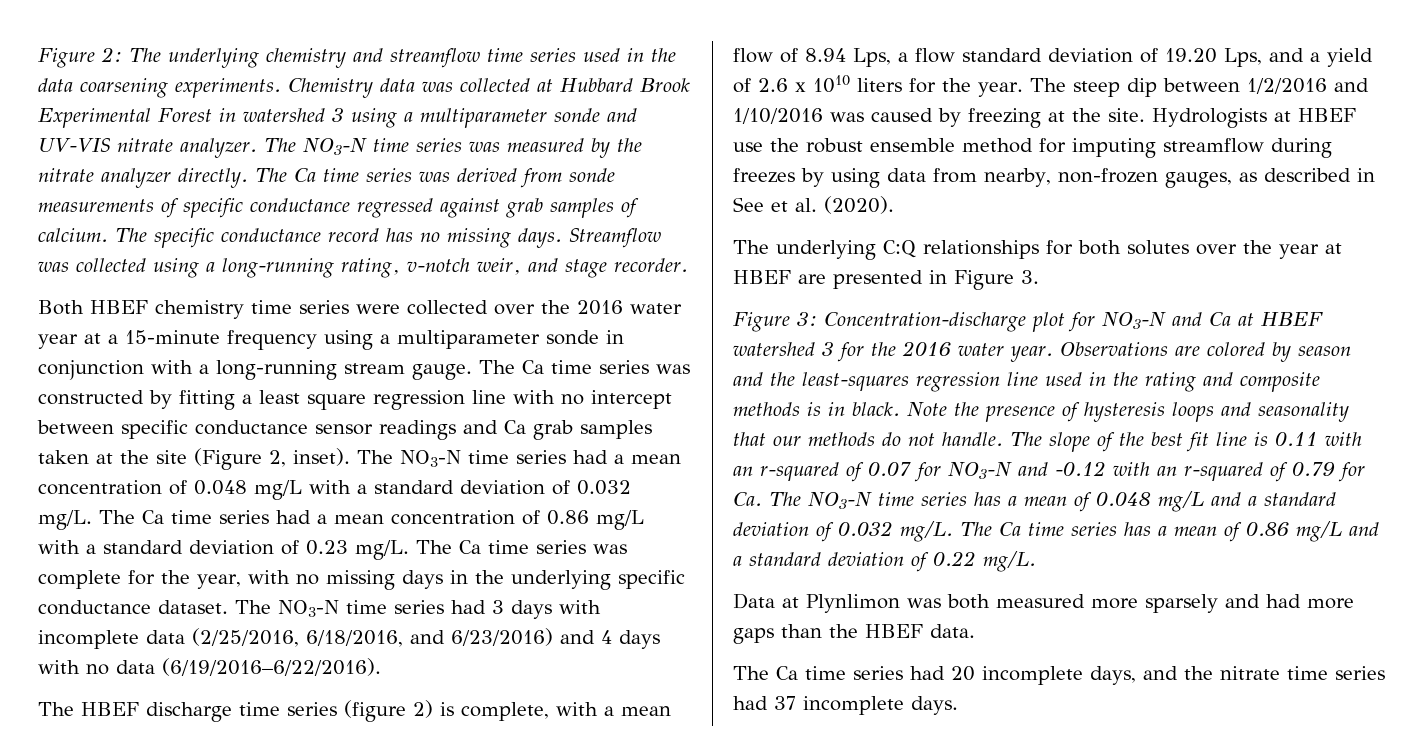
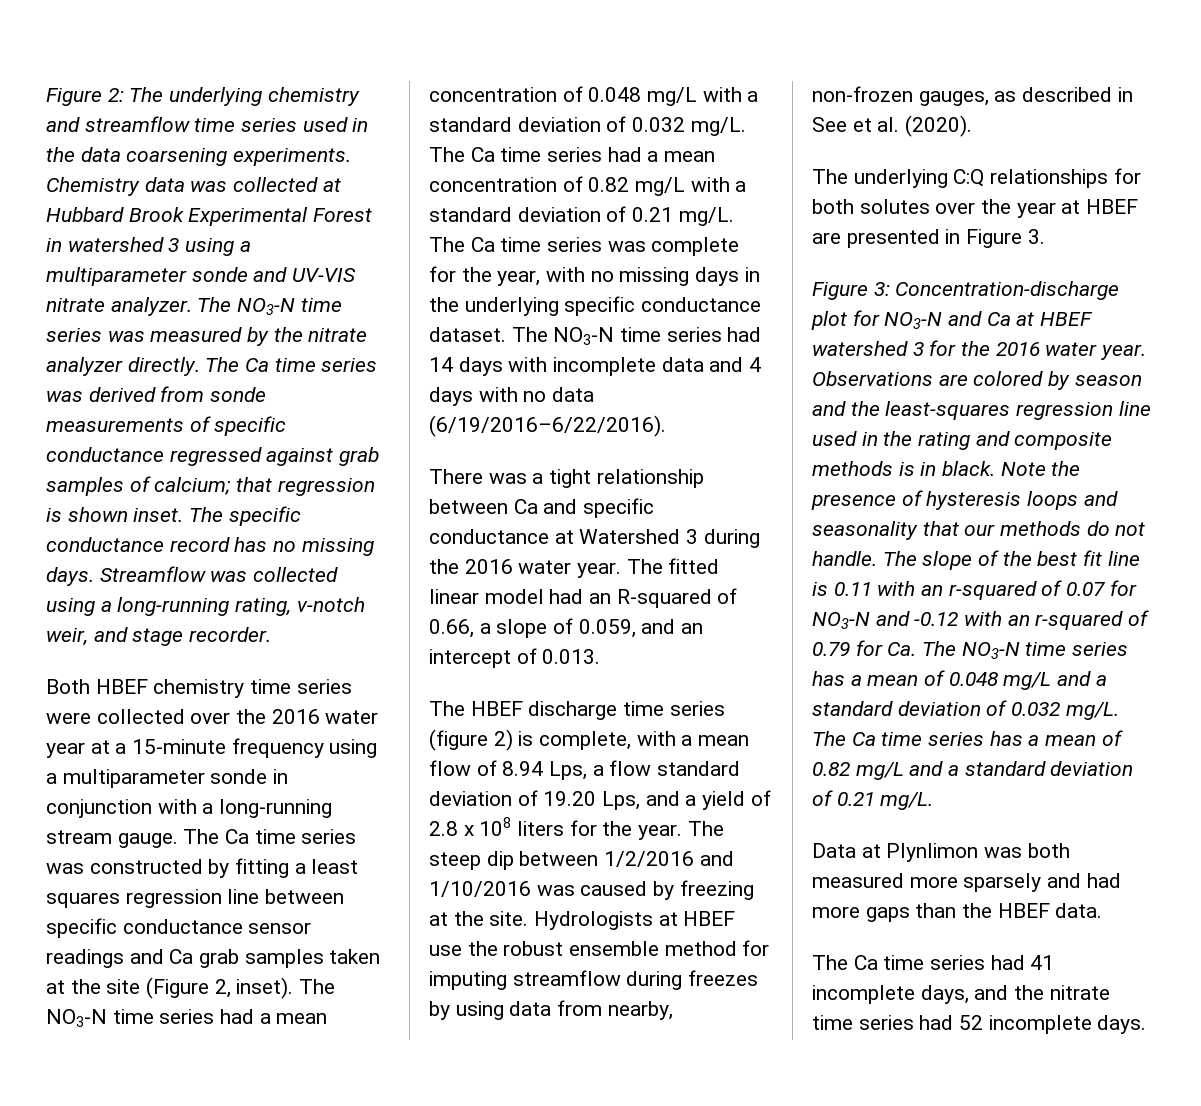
- The Ca time series was derived from sonde measurements of specific conductance regressed against grab samples of calcium.
+ The Ca time series was derived from sonde measurements of specific conductance regressed against grab samples of calcium; that regression is shown inset.
- The Ca time series was constructed by fitting a least square regression line with no intercept between specific conductance sensor readings and Ca grab samples taken at the site (Figure 2, inset).
+ The Ca time series was constructed by fitting a least squares regression line between specific conductance sensor readings and Ca grab samples taken at the site (Figure 2, inset).
- The Ca time series had a mean concentration of 0.86 mg/L with a standard deviation of 0.23 mg/L.
+ The Ca time series had a mean concentration of 0.82 mg/L with a standard deviation of 0.21 mg/L.
- The NO3-N time series had 3 days with incomplete data (2/25/2016, 6/18/2016, and 6/23/2016) and 4 days with no data (6/19/2016–6/22/2016).
+ The NO3-N time series had 14 days with incomplete data and 4 days with no data (6/19/2016–6/22/2016).
+ There was a tight relationship between Ca and specific conductance at Watershed 3 during the 2016 water year. The fitted linear model had an R-squared of 0.66, a slope of 0.059, and an intercept of 0.013.
- The HBEF discharge time series (figure 2) is complete, with a mean flow of 8.94 Lps, a flow standard deviation of 19.20 Lps, and a yield of 2.6 x 1010 liters for the year.
+ The HBEF discharge time series (figure 2) is complete, with a mean flow of 8.94 Lps, a flow standard deviation of 19.20 Lps, and a yield of 2.8 x 108 liters for the year.
- The Ca time series has a mean of 0.86 mg/L and a standard deviation of 0.22 mg/L.
+ The Ca time series has a mean of 0.82 mg/L and a standard deviation of 0.21 mg/L.
- The Ca time series had 20 incomplete days, and the nitrate time series had 37 incomplete days.
+ The Ca time series had 41 incomplete days, and the nitrate time series had 52 incomplete days.

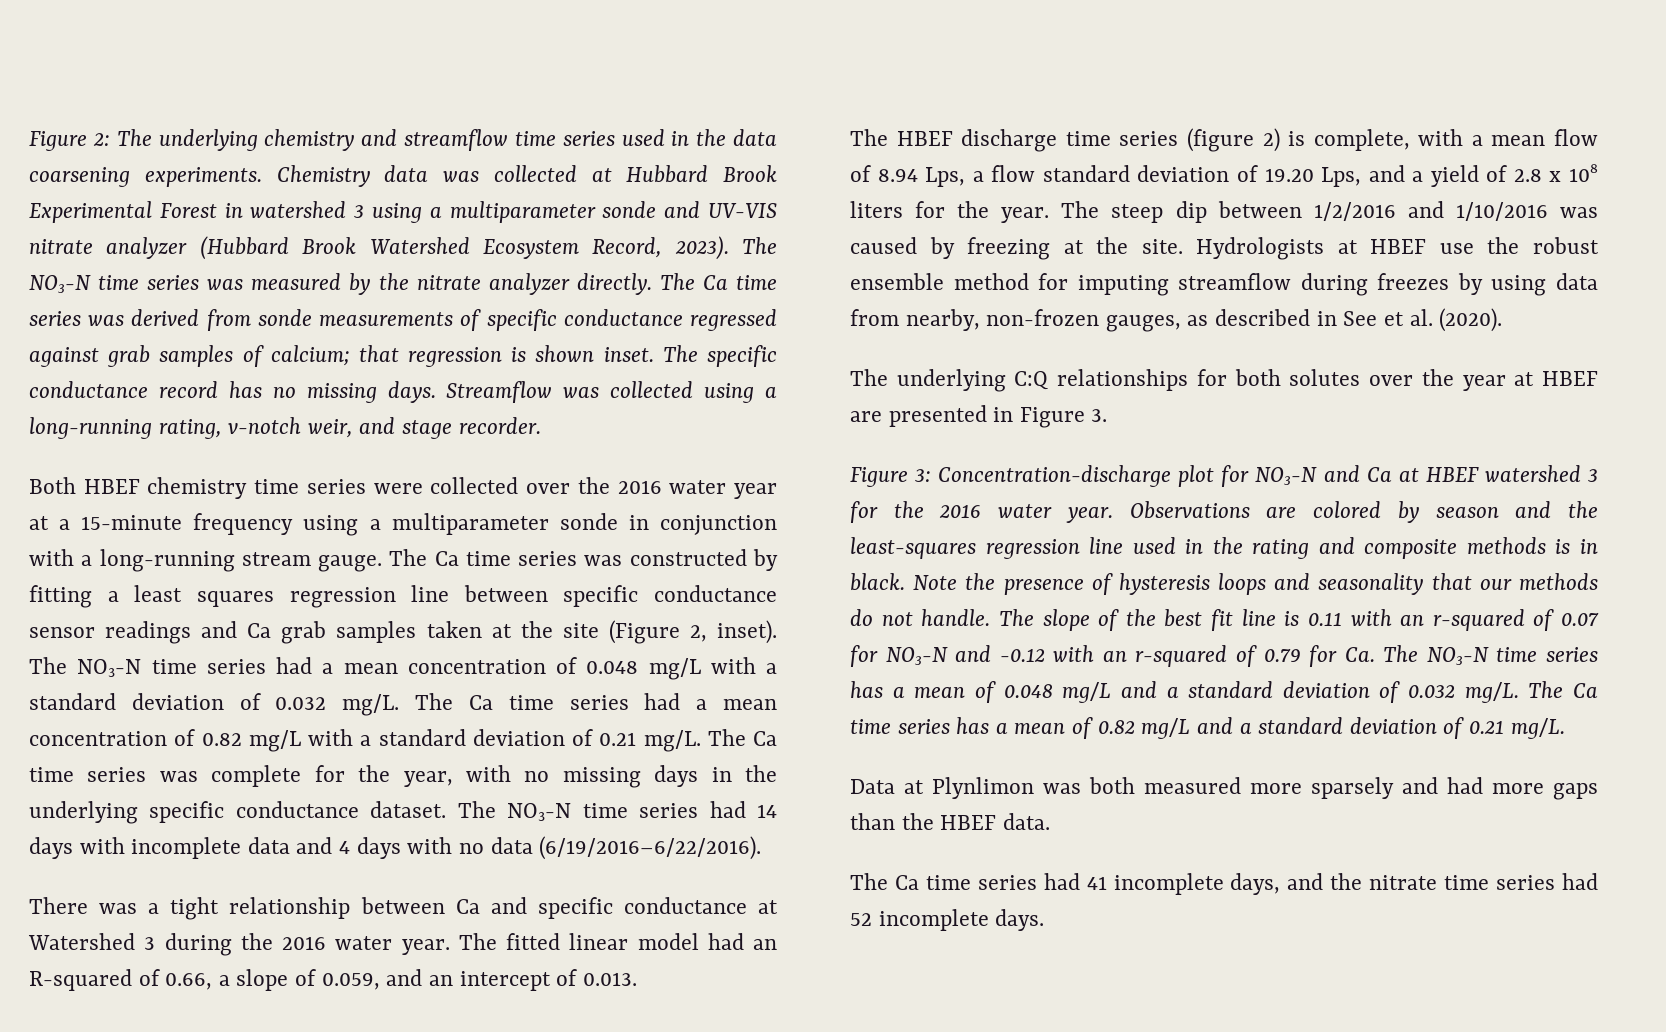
- Chemistry data was collected at Hubbard Brook Experimental Forest in watershed 3 using a multiparameter sonde and UV-VIS nitrate analyzer.
+ Chemistry data was collected at Hubbard Brook Experimental Forest in watershed 3 using a multiparameter sonde and UV-VIS nitrate analyzer (Hubbard Brook Watershed Ecosystem Record, 2023).

